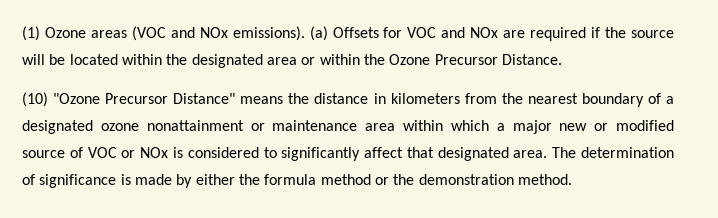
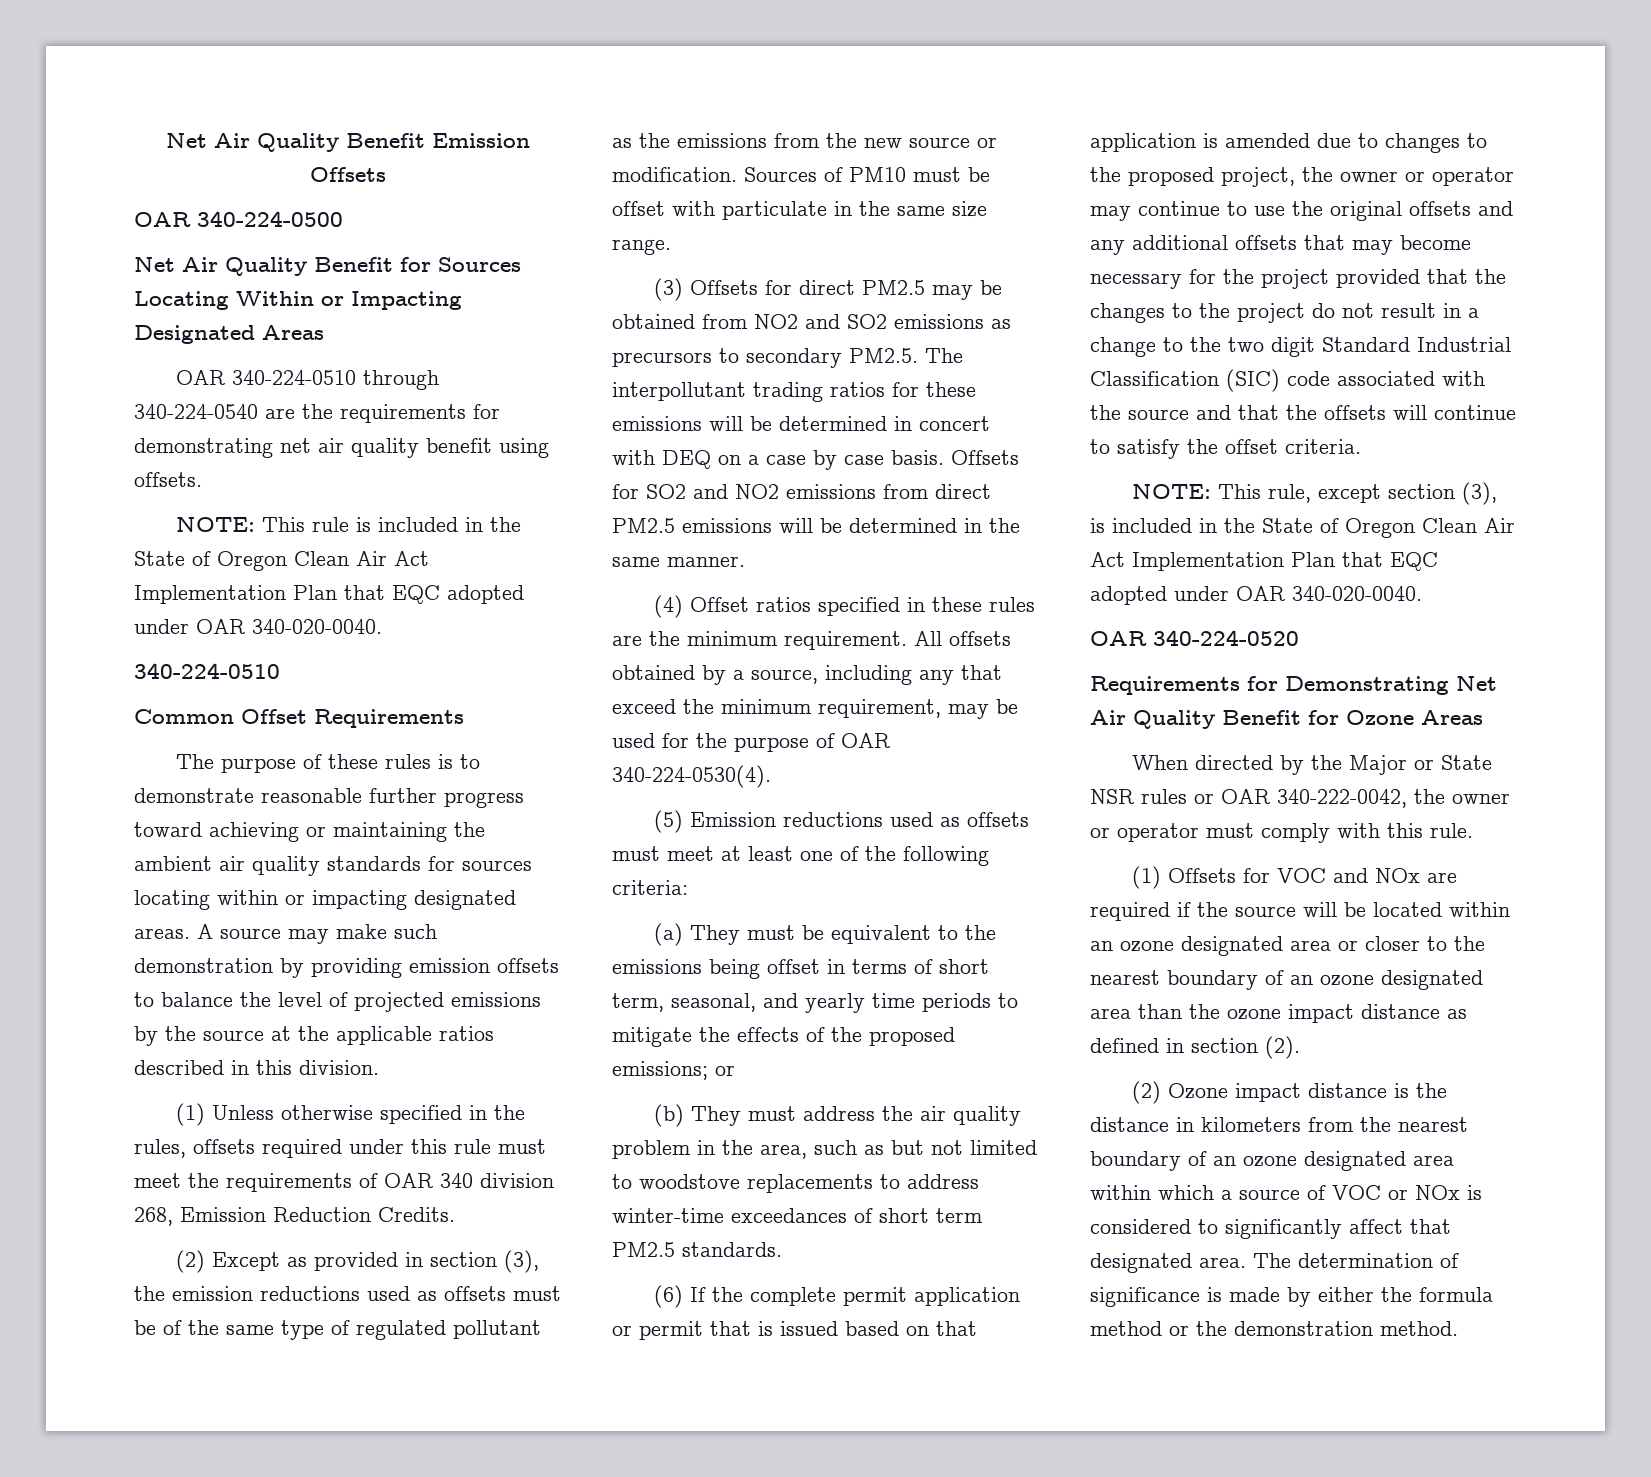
- (1) Ozone areas (VOC and NOx emissions). (a) Offsets for VOC and NOx are required if the source will be located within the designated area or within the Ozone Precursor Distance.
- (10) "Ozone Precursor Distance" means the distance in kilometers from the nearest boundary of a designated ozone nonattainment or maintenance area within which a major new or modified source of VOC or NOx is considered to significantly affect that designated area.
+ Net Air Quality Benefit Emission Offsets
+ OAR 340-224-0500
+ Net Air Quality Benefit for Sources Locating Within or Impacting Designated Areas
+ OAR 340-224-0510 through 340-224-0540 are the requirements for demonstrating net air quality benefit using offsets.
+ NOTE: This rule is included in the State of Oregon Clean Air Act Implementation Plan that EQC adopted under OAR 340-020-0040.
+ 340-224-0510
+ Common Offset Requirements
+ The purpose of these rules is to demonstrate reasonable further progress toward achieving or maintaining the ambient air quality standards for sources locating within or impacting designated areas. A source may make such demonstration by providing emission offsets to balance the level of projected emissions by the source at the applicable ratios described in this division.
+ (1) Unless otherwise specified in the rules, offsets required under this rule must meet the requirements of OAR 340 division 268, Emission Reduction Credits.
+ (2) Except as provided in section (3), the emission reductions used as offsets must be of the same type of regulated pollutant as the emissions from the new source or modification. Sources of PM10 must be offset with particulate in the same size range.
+ (3) Offsets for direct PM2.5 may be obtained from NO2 and SO2 emissions as precursors to secondary PM2.5. The interpollutant trading ratios for these emissions will be determined in concert with DEQ on a case by case basis. Offsets for SO2 and NO2 emissions from direct PM2.5 emissions will be determined in the same manner.
+ (4) Offset ratios specified in these rules are the minimum requirement. All offsets obtained by a source, including any that exceed the minimum requirement, may be used for the purpose of OAR 340-224-0530(4).
+ (5) Emission reductions used as offsets must meet at least one of the following criteria:
+ (a) They must be equivalent to the emissions being offset in terms of short term, seasonal, and yearly time periods to mitigate the effects of the proposed emissions; or
+ (b) They must address the air quality problem in the area, such as but not limited to woodstove replacements to address winter-time exceedances of short term PM2.5 standards.
+ (6) If the complete permit application or permit that is issued based on that application is amended due to changes to the proposed project, the owner or operator may continue to use the original offsets and any additional offsets that may become necessary for the project provided that the changes to the project do not result in a change to the two digit Standard Industrial Classification (SIC) code associated with the source and that the offsets will continue to satisfy the offset criteria.
+ NOTE: This rule, except section (3), is included in the State of Oregon Clean Air Act Implementation Plan that EQC adopted under OAR 340-020-0040.
+ OAR 340-224-0520
+ Requirements for Demonstrating Net Air Quality Benefit for Ozone Areas
+ When directed by the Major or State NSR rules or OAR 340-222-0042, the owner or operator must comply with this rule.
+ (1) Offsets for VOC and NOx are required if the source will be located within an ozone designated area or closer to the nearest boundary of an ozone designated area than the ozone impact distance as defined in section (2).
+ (2) Ozone impact distance is the distance in kilometers from the nearest boundary of an ozone designated area within which a source of VOC or NOx is considered to significantly affect that designated area.

